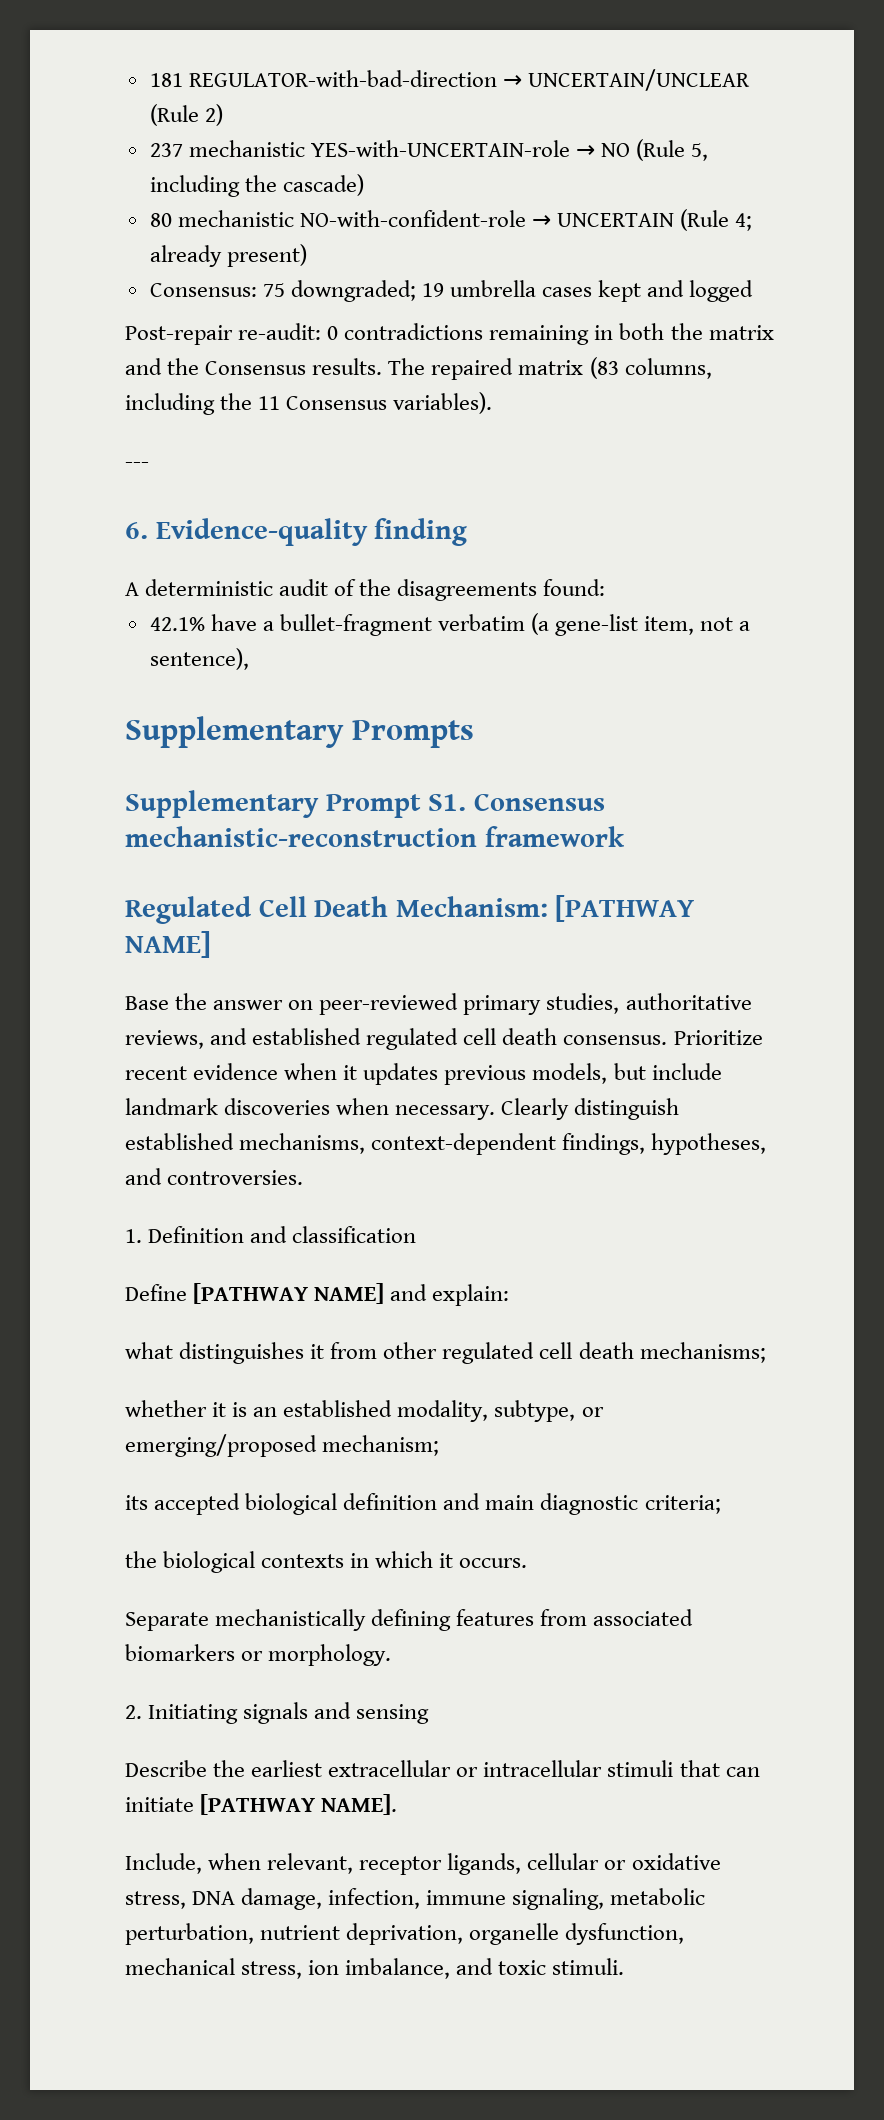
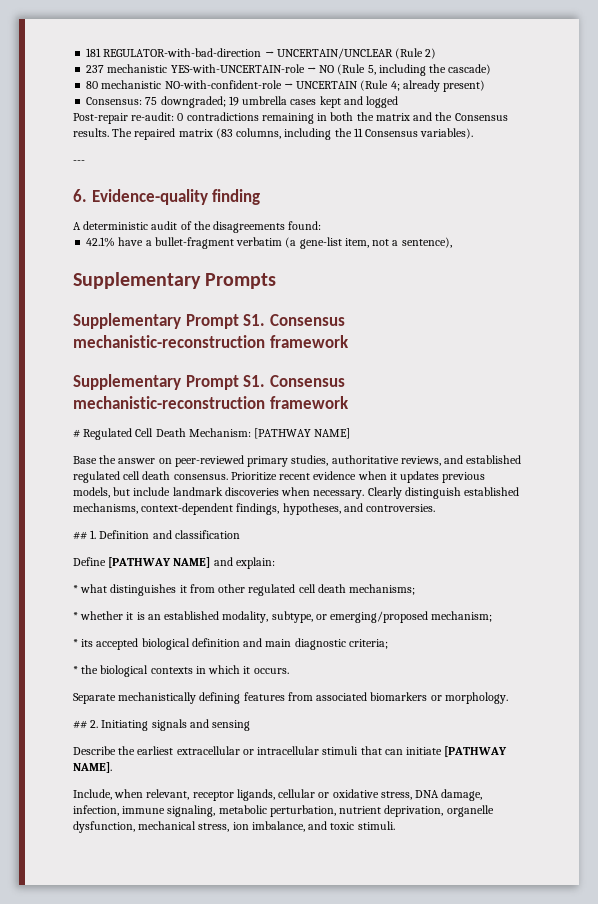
  Supplementary Prompts
  Supplementary Prompt S1. Consensus mechanistic-reconstruction framework
- Regulated Cell Death Mechanism: [PATHWAY NAME]
+ Supplementary Prompt S1. Consensus mechanistic-reconstruction framework
+ # Regulated Cell Death Mechanism: [PATHWAY NAME]
- 1. Definition and classification
+ ## 1. Definition and classification
- what distinguishes it from other regulated cell death mechanisms;
+ * what distinguishes it from other regulated cell death mechanisms;
- whether it is an established modality, subtype, or emerging/proposed mechanism;
+ * whether it is an established modality, subtype, or emerging/proposed mechanism;
- its accepted biological definition and main diagnostic criteria;
+ * its accepted biological definition and main diagnostic criteria;
- the biological contexts in which it occurs.
+ * the biological contexts in which it occurs.
- 2. Initiating signals and sensing
+ ## 2. Initiating signals and sensing

